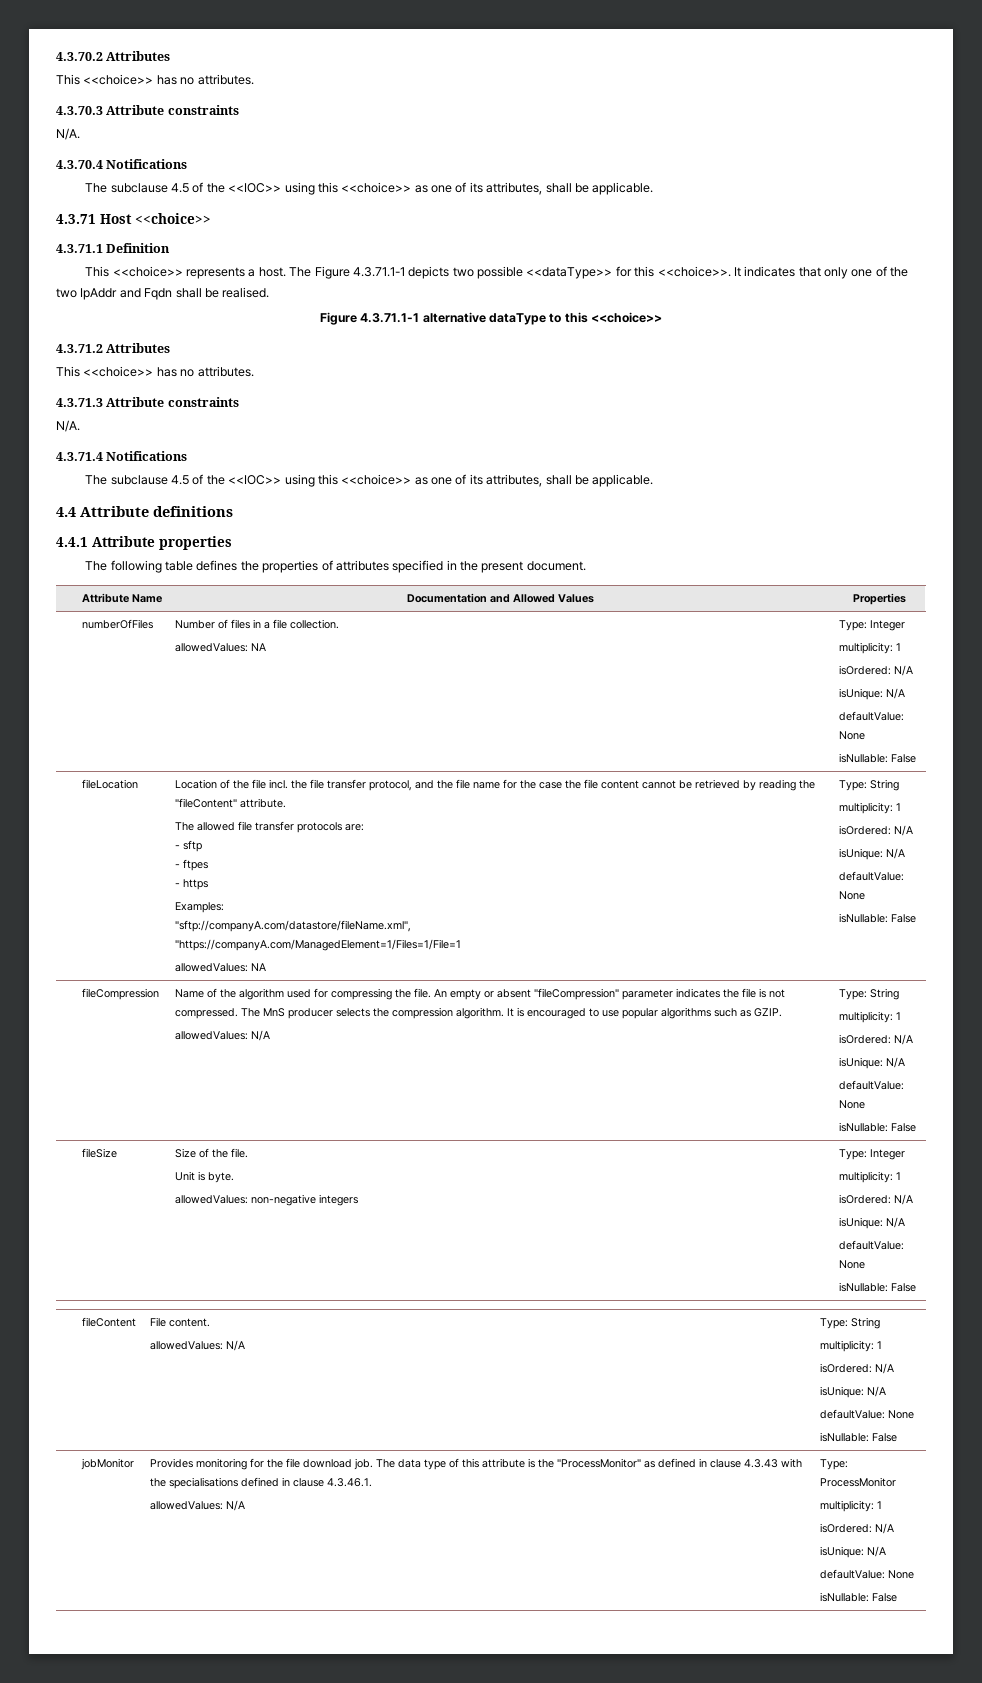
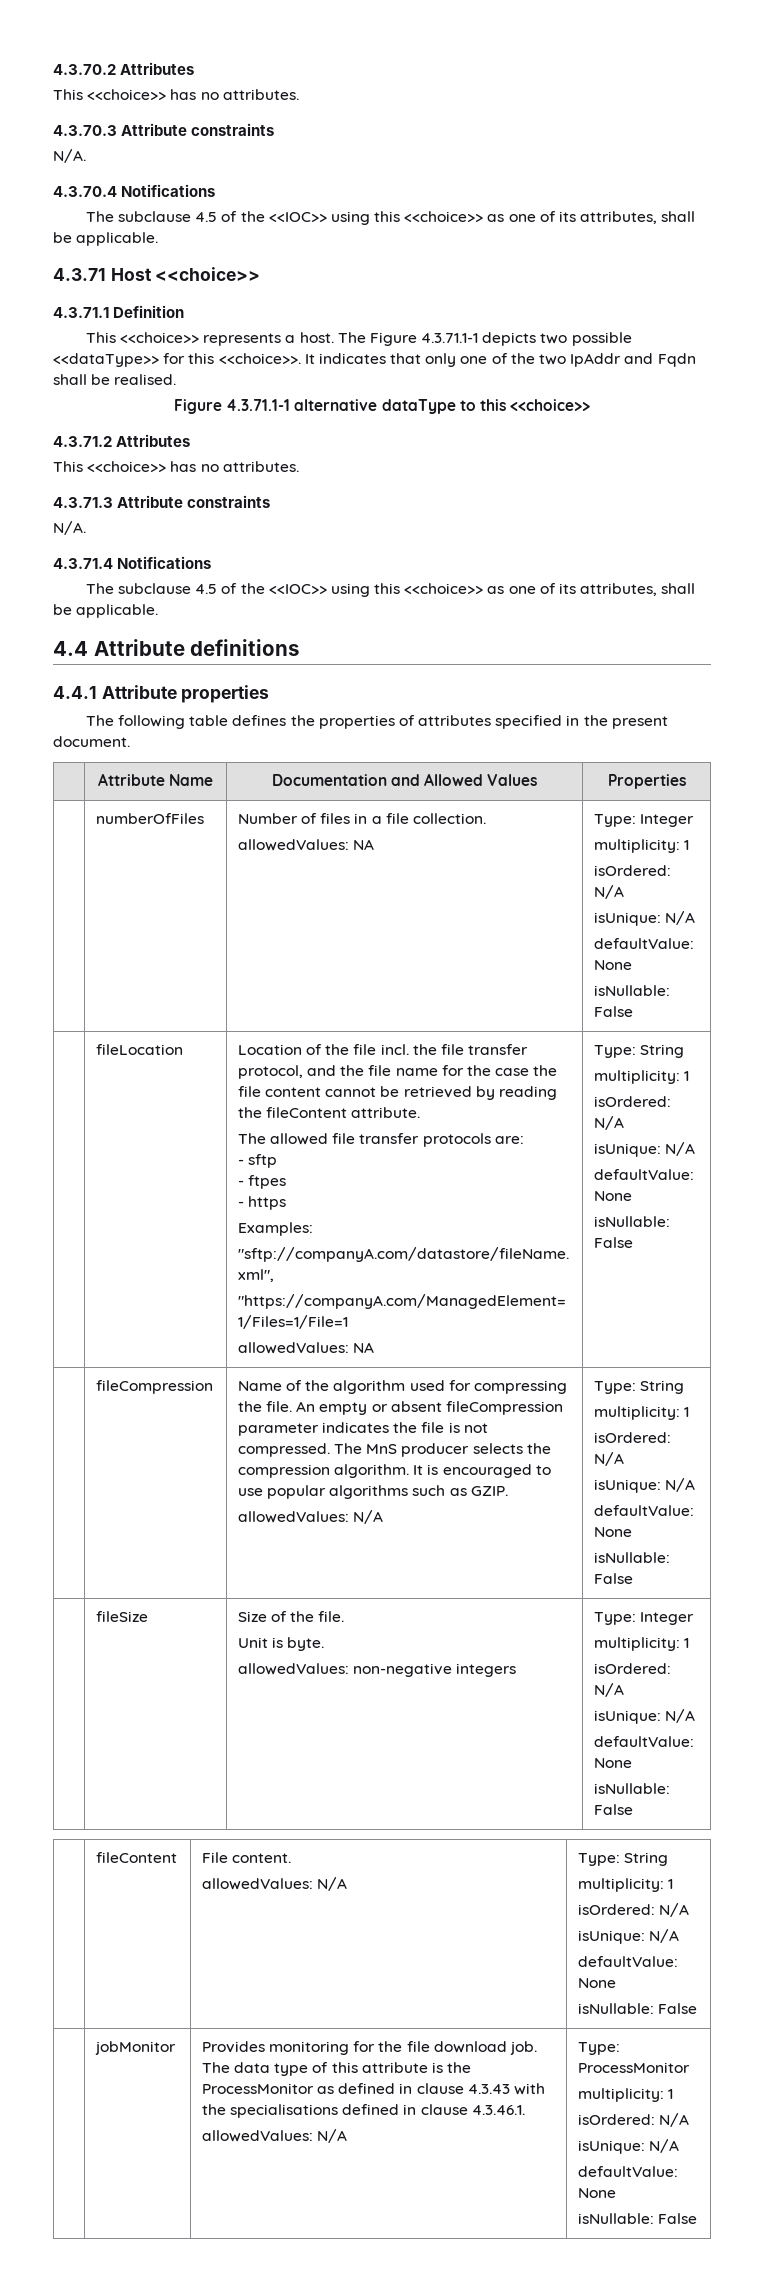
- Location of the file incl. the file transfer protocol, and the file name for the case the file content cannot be retrieved by reading the "fileContent" attribute.
+ Location of the file incl. the file transfer protocol, and the file name for the case the file content cannot be retrieved by reading the fileContent attribute.
- An empty or absent "fileCompression" parameter indicates the file is not compressed.
+ An empty or absent fileCompression parameter indicates the file is not compressed.
- The data type of this attribute is the "ProcessMonitor" as defined in clause 4.3.43 with the specialisations defined in clause 4.3.46.1.
+ The data type of this attribute is the ProcessMonitor as defined in clause 4.3.43 with the specialisations defined in clause 4.3.46.1.

